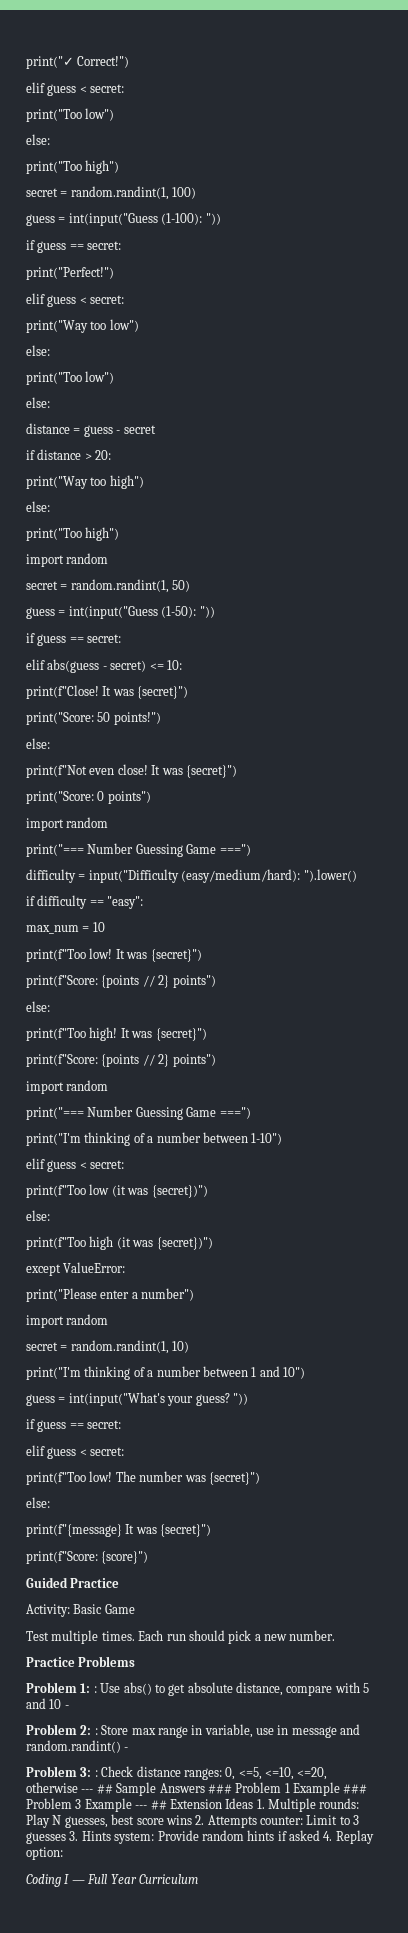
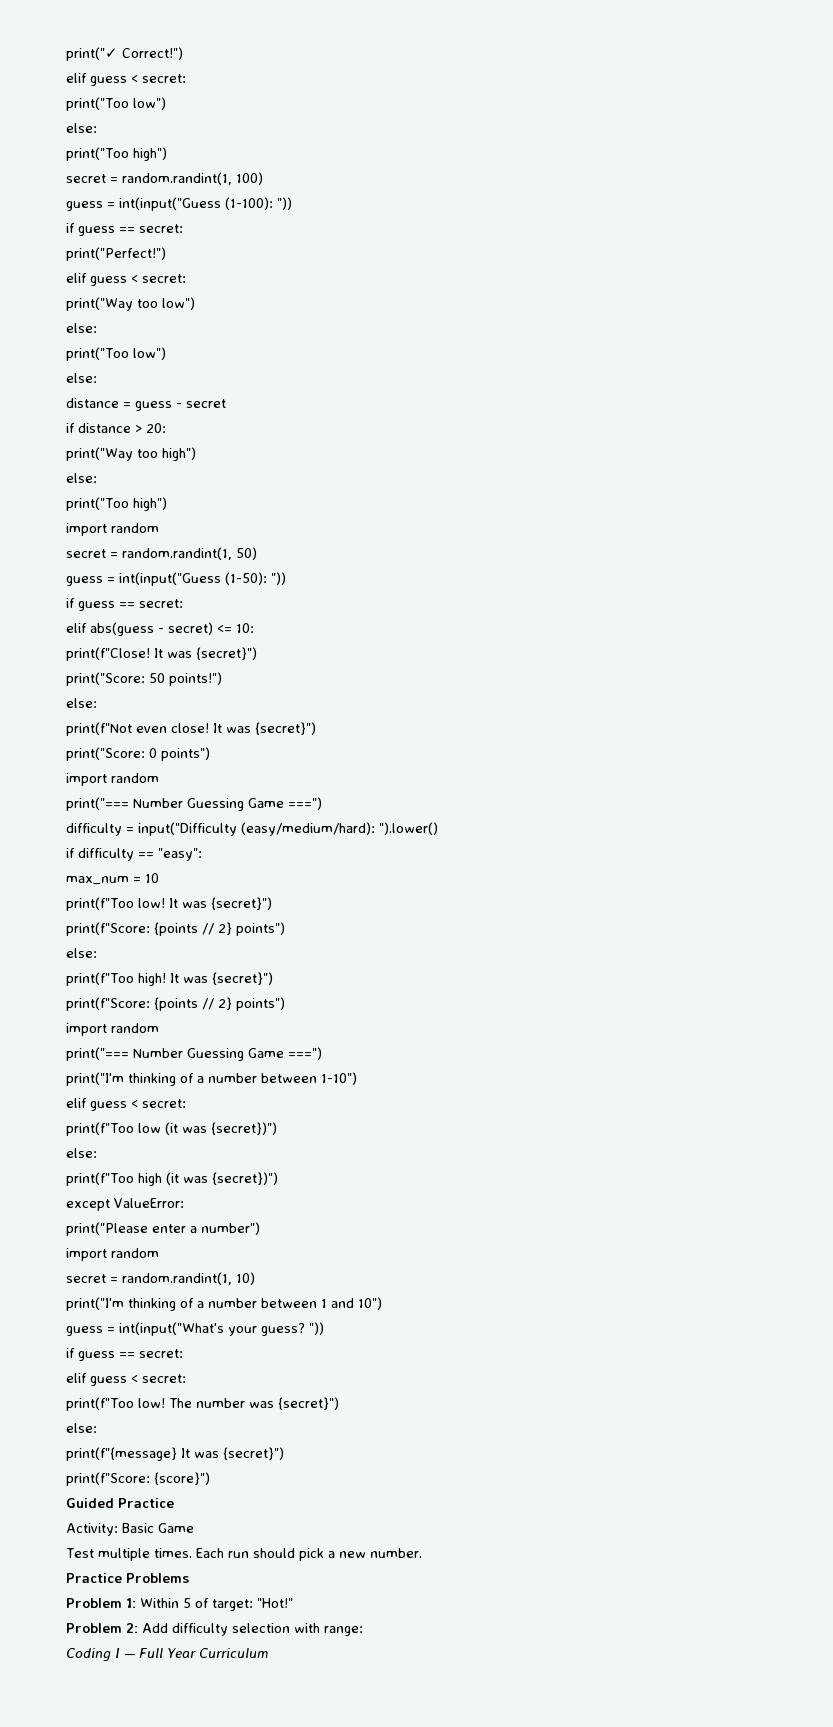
- Problem 1: : Use abs() to get absolute distance, compare with 5 and 10 -
- Problem 2: : Store max range in variable, use in message and random.randint() -
- Problem 3: : Check distance ranges: 0, <=5, <=10, <=20, otherwise --- ## Sample Answers ### Problem 1 Example ### Problem 3 Example --- ## Extension Ideas 1. Multiple rounds: Play N guesses, best score wins 2. Attempts counter: Limit to 3 guesses 3. Hints system: Provide random hints if asked 4. Replay option:
+ Problem 1: Within 5 of target: "Hot!"
+ Problem 2: Add difficulty selection with range:

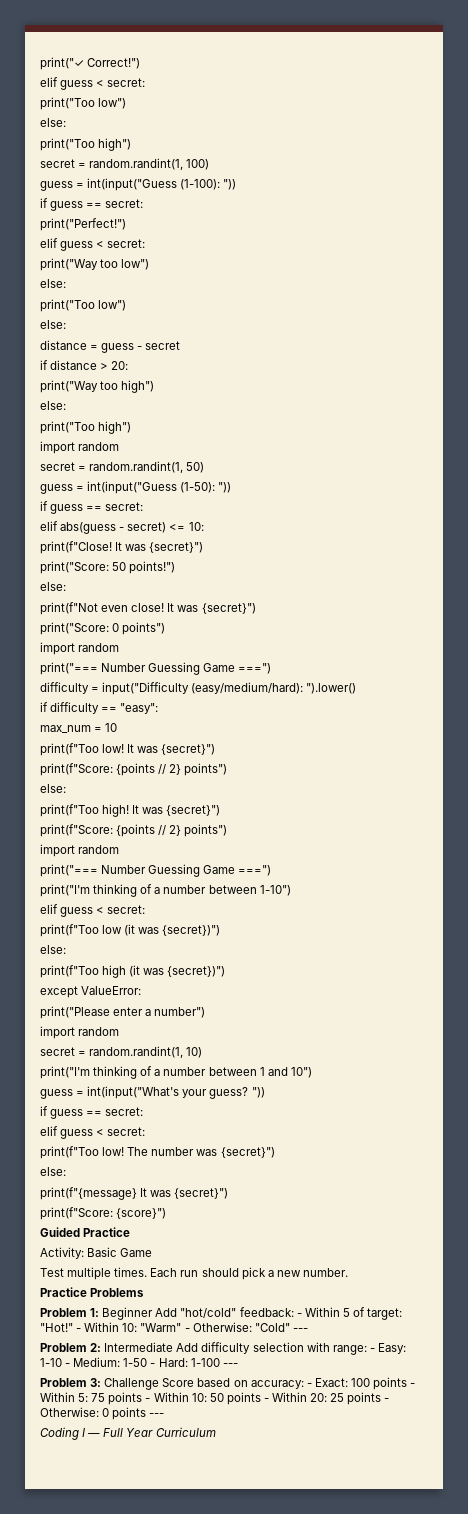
- Problem 1: Within 5 of target: "Hot!"
+ Problem 1: Beginner Add "hot/cold" feedback: - Within 5 of target: "Hot!" - Within 10: "Warm" - Otherwise: "Cold" ---
- Problem 2: Add difficulty selection with range:
+ Problem 2: Intermediate Add difficulty selection with range: - Easy: 1-10 - Medium: 1-50 - Hard: 1-100 ---
+ Problem 3: Challenge Score based on accuracy: - Exact: 100 points - Within 5: 75 points - Within 10: 50 points - Within 20: 25 points - Otherwise: 0 points ---

